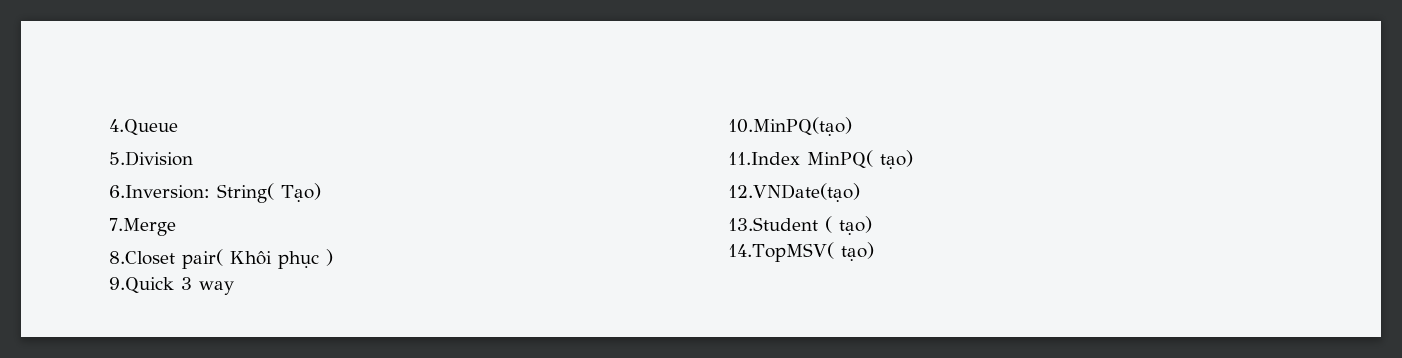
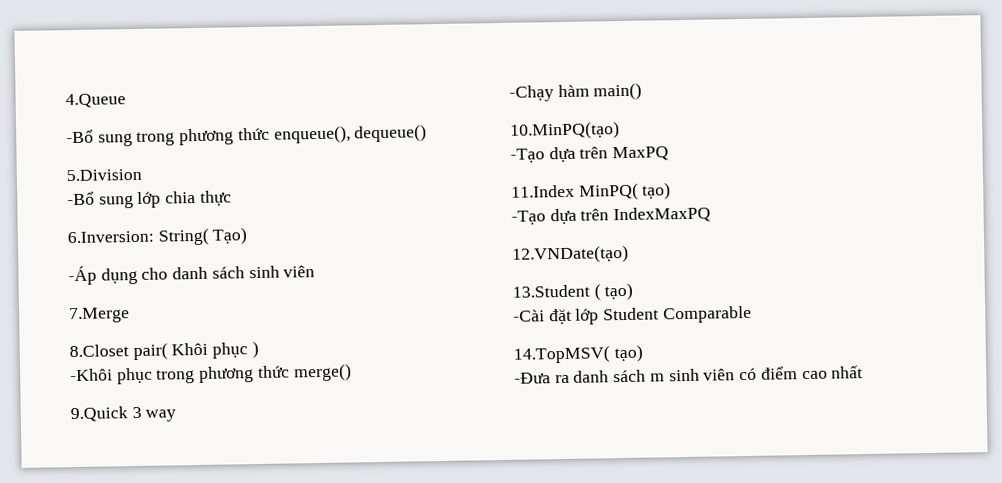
+ -Bổ sung trong phương thức enqueue(), dequeue()
  5.Division
+ -Bổ sung lớp chia thực
  6.Inversion: String( Tạo)
+ -Áp dụng cho danh sách sinh viên
+ -Khôi phục trong phương thức merge()
  9.Quick 3 way
+ -Chạy hàm main()
  10.MinPQ(tạo)
+ -Tạo dựa trên MaxPQ
+ -Tạo dựa trên IndexMaxPQ
+ -Cài đặt lớp Student Comparable
  14.TopMSV( tạo)
+ -Đưa ra danh sách m sinh viên có điểm cao nhất

